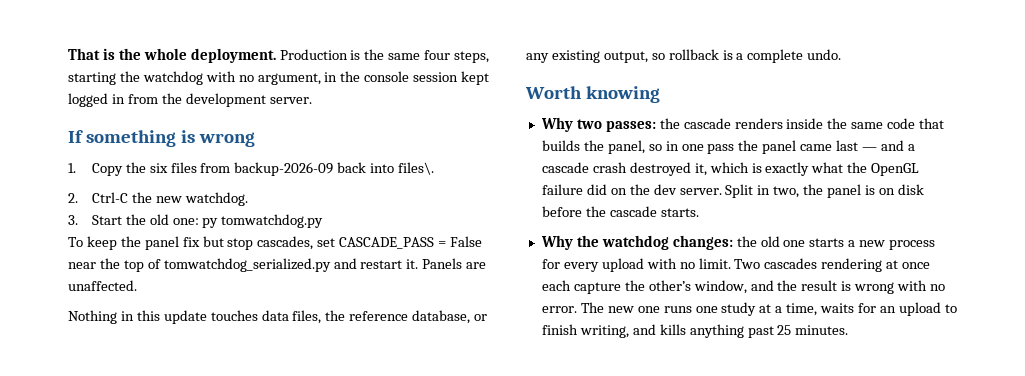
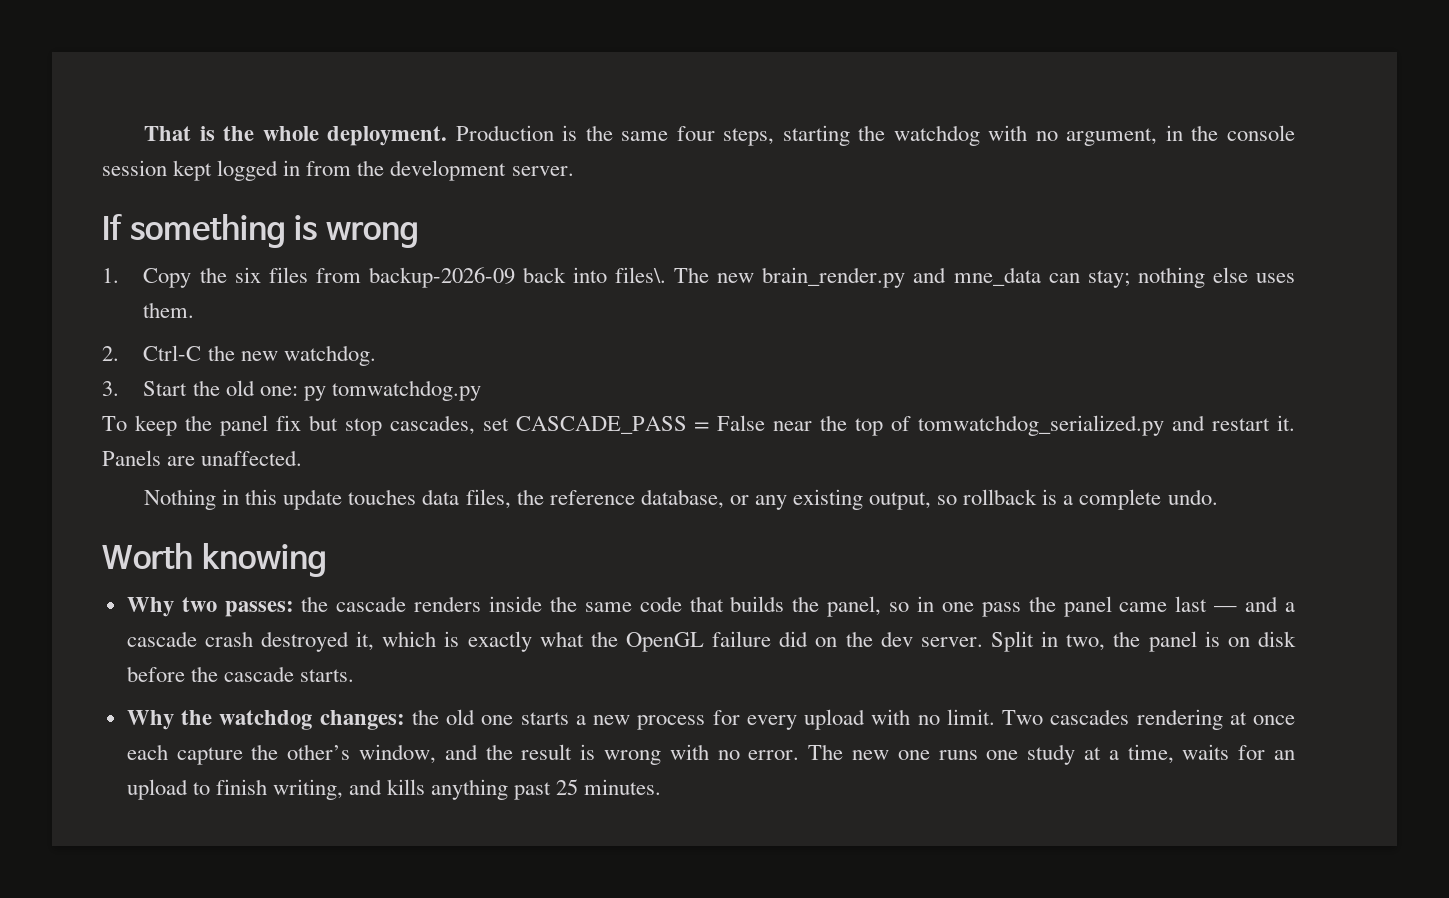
+ The new brain_render.py and mne_data can stay; nothing else uses them.

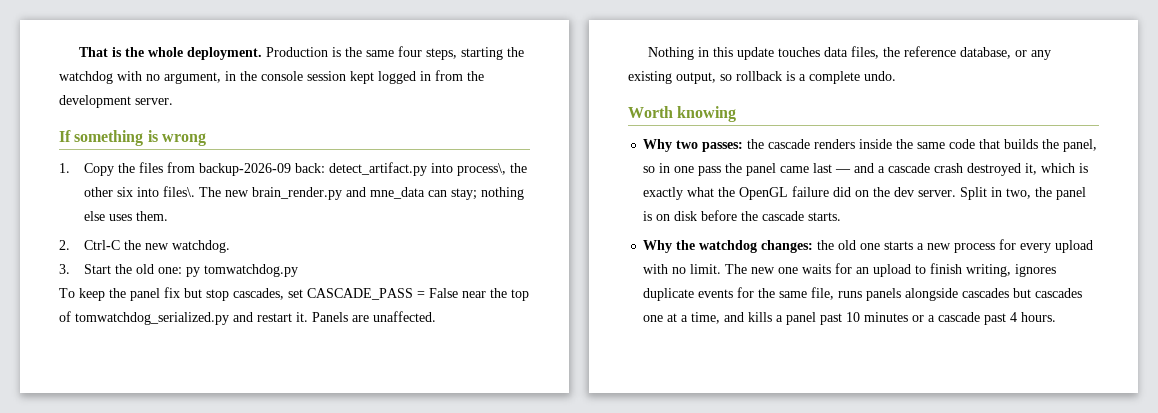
- 1. Copy the six files from backup-2026-09 back into files\.
+ 1. Copy the files from backup-2026-09 back: detect_artifact.py into process\, the other six into files\.
- Two cascades rendering at once each capture the other’s window, and the result is wrong with no error. The new one runs one study at a time, waits for an upload to finish writing, and kills anything past 25 minutes.
+ The new one waits for an upload to finish writing, ignores duplicate events for the same file, runs panels alongside cascades but cascades one at a time, and kills a panel past 10 minutes or a cascade past 4 hours.

